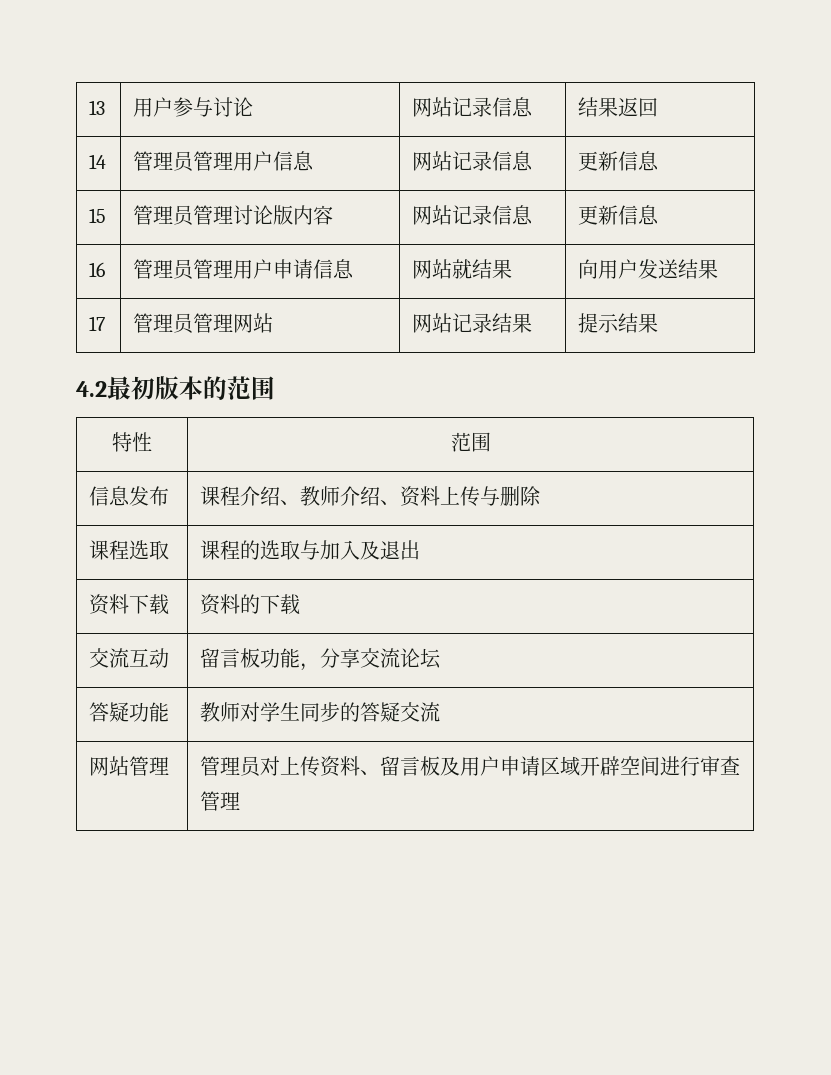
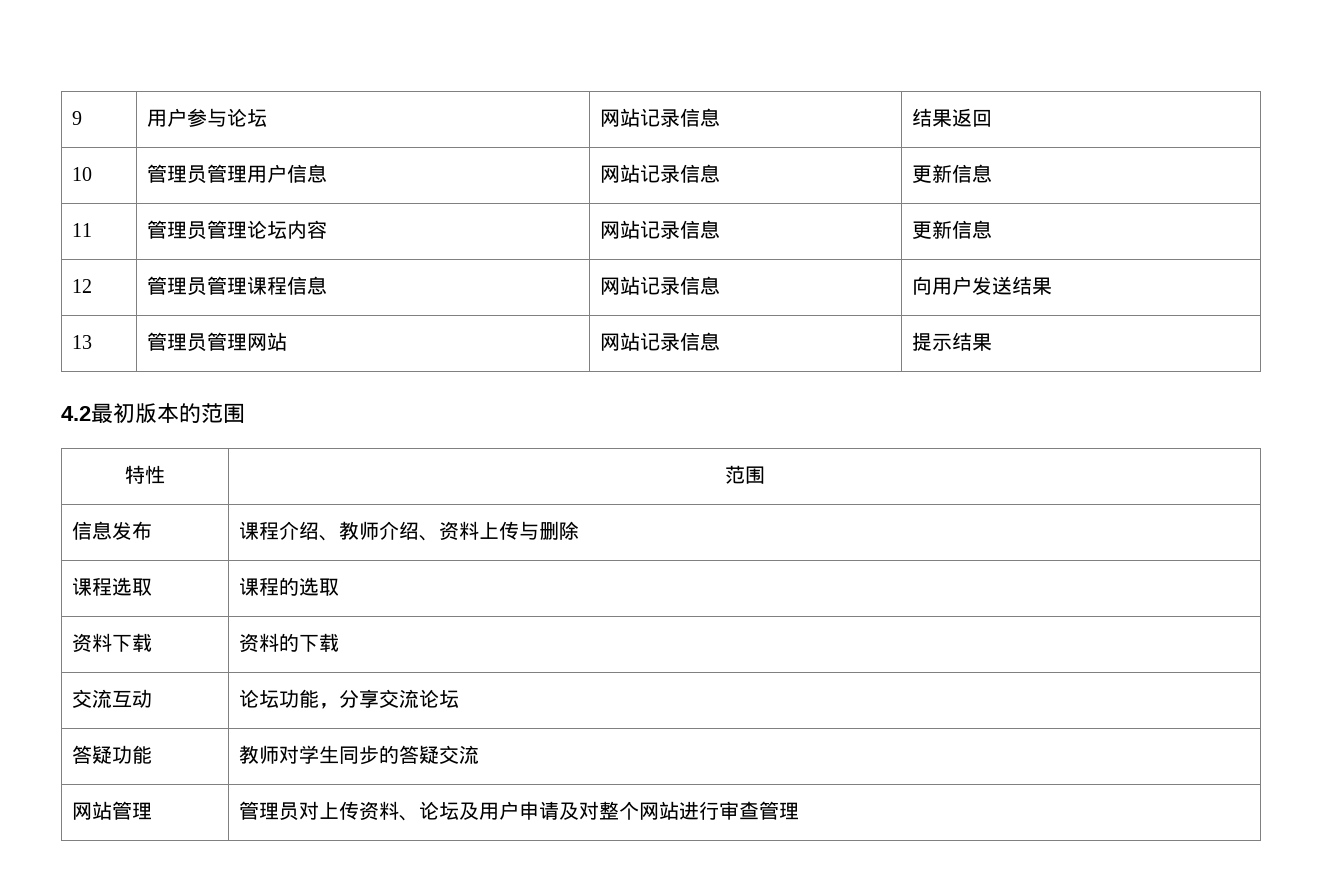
- 13 | 用户参与讨论 | 网站记录信息 | 结果返回
+ 9 | 用户参与论坛 | 网站记录信息 | 结果返回
- 14 | 管理员管理用户信息 | 网站记录信息 | 更新信息
+ 10 | 管理员管理用户信息 | 网站记录信息 | 更新信息
- 15 | 管理员管理讨论版内容 | 网站记录信息 | 更新信息
+ 11 | 管理员管理论坛内容 | 网站记录信息 | 更新信息
- 16 | 管理员管理用户申请信息 | 网站就结果 | 向用户发送结果
+ 12 | 管理员管理课程信息 | 网站记录信息 | 向用户发送结果
- 17 | 管理员管理网站 | 网站记录结果 | 提示结果
+ 13 | 管理员管理网站 | 网站记录信息 | 提示结果
- 课程选取 | 课程的选取与加入及退出
+ 课程选取 | 课程的选取
- 交流互动 | 留言板功能，分享交流论坛
+ 交流互动 | 论坛功能，分享交流论坛
- 网站管理 | 管理员对上传资料、留言板及用户申请区域开辟空间进行审查管理
+ 网站管理 | 管理员对上传资料、论坛及用户申请及对整个网站进行审查管理

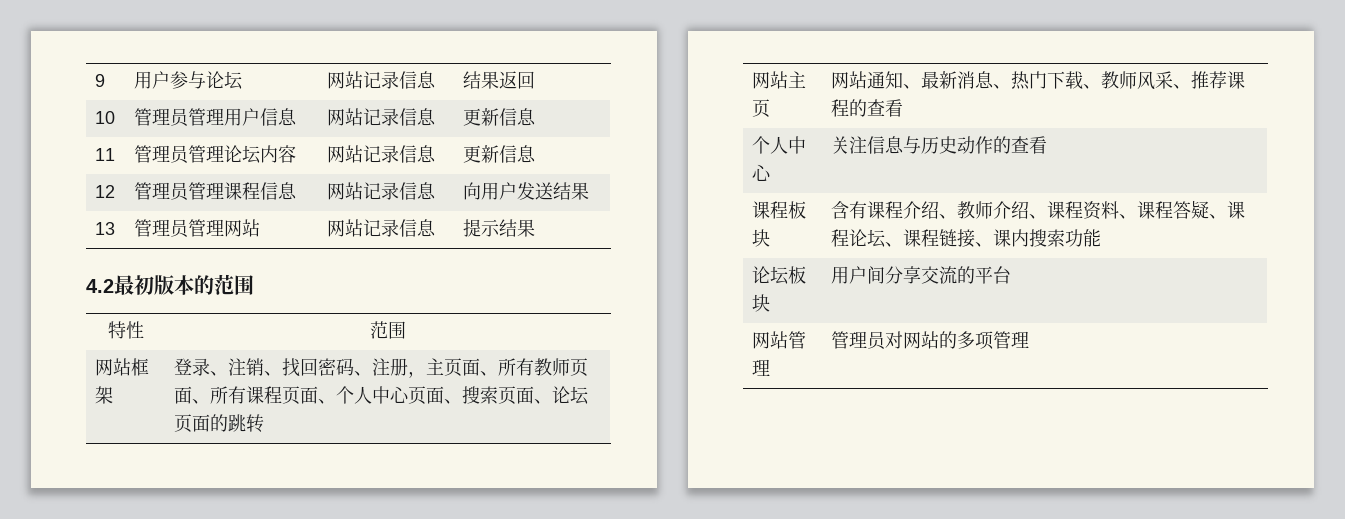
- 信息发布 | 课程介绍、教师介绍、资料上传与删除
- 课程选取 | 课程的选取
- 资料下载 | 资料的下载
- 交流互动 | 论坛功能，分享交流论坛
- 答疑功能 | 教师对学生同步的答疑交流
- 网站管理 | 管理员对上传资料、论坛及用户申请及对整个网站进行审查管理
+ 网站框架 | 登录、注销、找回密码、注册，主页面、所有教师页面、所有课程页面、个人中心页面、搜索页面、论坛页面的跳转
+ 网站主页 | 网站通知、最新消息、热门下载、教师风采、推荐课程的查看
+ 个人中心 | 关注信息与历史动作的查看
+ 课程板块 | 含有课程介绍、教师介绍、课程资料、课程答疑、课程论坛、课程链接、课内搜索功能
+ 论坛板块 | 用户间分享交流的平台
+ 网站管理 | 管理员对网站的多项管理

